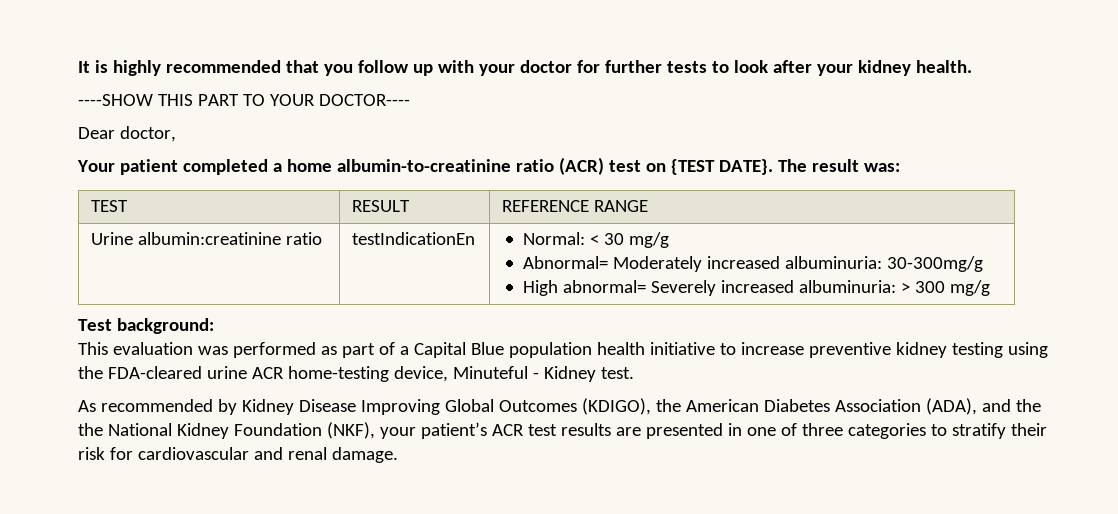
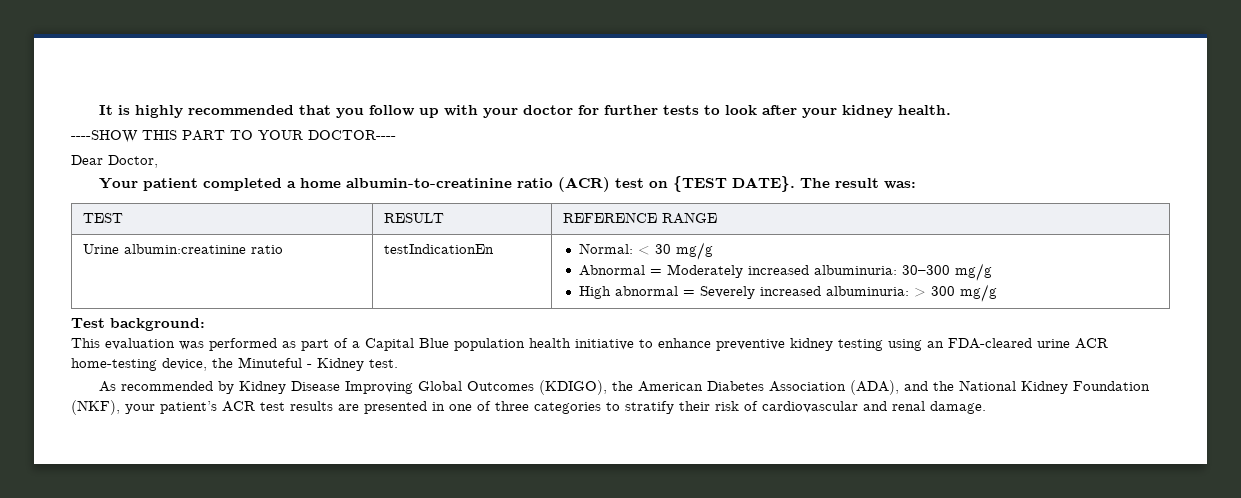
- Dear doctor,
+ Dear Doctor,
  Urine albumin:creatinine ratio | testIndicationEn | Normal: < 30 mg/g
- Abnormal= Moderately increased albuminuria: 30-300mg/g
- High abnormal= Severely increased albuminuria: > 300 mg/g
+ Abnormal = Moderately increased albuminuria: 30–300 mg/g
+ High abnormal = Severely increased albuminuria: > 300 mg/g
- This evaluation was performed as part of a Capital Blue population health initiative to increase preventive kidney testing using the FDA-cleared urine ACR home-testing device, Minuteful - Kidney test.
+ This evaluation was performed as part of a Capital Blue population health initiative to enhance preventive kidney testing using an FDA-cleared urine ACR home-testing device, the Minuteful - Kidney test.
- As recommended by Kidney Disease Improving Global Outcomes (KDIGO), the American Diabetes Association (ADA), and the the National Kidney Foundation (NKF), your patient’s ACR test results are presented in one of three categories to stratify their risk for cardiovascular and renal damage.
+ As recommended by Kidney Disease Improving Global Outcomes (KDIGO), the American Diabetes Association (ADA), and the National Kidney Foundation (NKF), your patient’s ACR test results are presented in one of three categories to stratify their risk of cardiovascular and renal damage.

